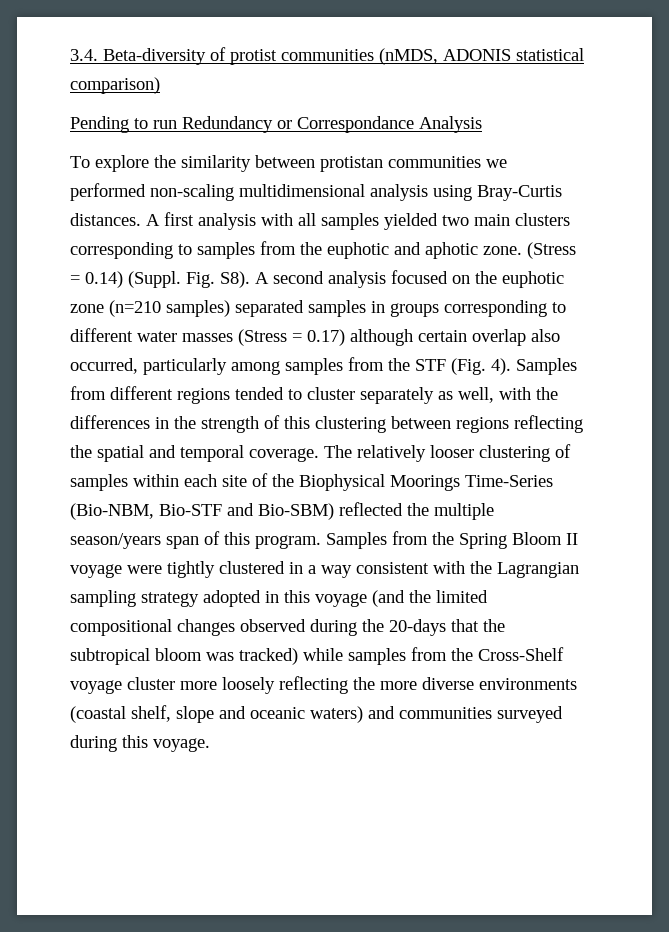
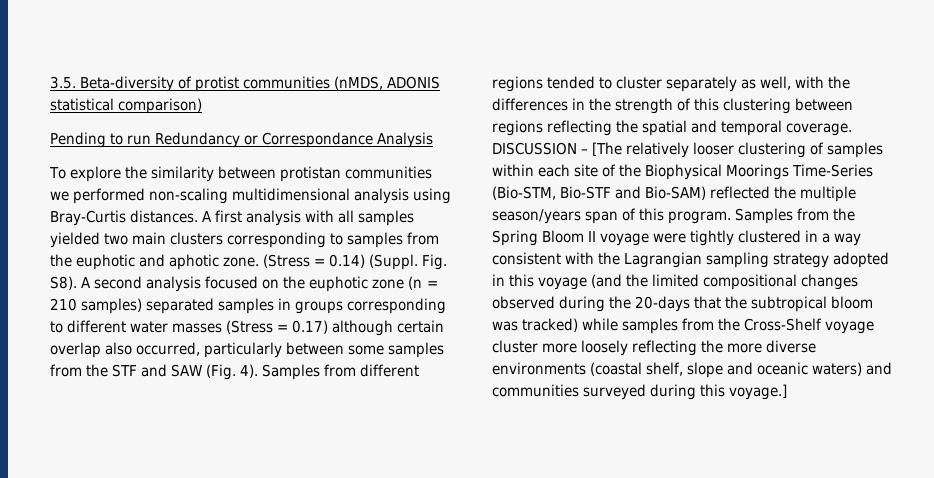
- 3.4. Beta-diversity of protist communities (nMDS, ADONIS statistical comparison)
+ 3.5. Beta-diversity of protist communities (nMDS, ADONIS statistical comparison)
- Fig. S8). A second analysis focused on the euphotic zone (n=210 samples) separated samples in groups corresponding to different water masses (Stress = 0.17) although certain overlap also occurred, particularly among samples from the STF (Fig. 4).
+ Fig. S8). A second analysis focused on the euphotic zone (n = 210 samples) separated samples in groups corresponding to different water masses (Stress = 0.17) although certain overlap also occurred, particularly between some samples from the STF and SAW (Fig. 4).
- The relatively looser clustering of samples within each site of the Biophysical Moorings Time-Series (Bio-NBM, Bio-STF and Bio-SBM) reflected the multiple season/years span of this program.
+ DISCUSSION – [The relatively looser clustering of samples within each site of the Biophysical Moorings Time-Series (Bio-STM, Bio-STF and Bio-SAM) reflected the multiple season/years span of this program.
- Samples from the Spring Bloom II voyage were tightly clustered in a way consistent with the Lagrangian sampling strategy adopted in this voyage (and the limited compositional changes observed during the 20-days that the subtropical bloom was tracked) while samples from the Cross-Shelf voyage cluster more loosely reflecting the more diverse environments (coastal shelf, slope and oceanic waters) and communities surveyed during this voyage.
+ Samples from the Spring Bloom II voyage were tightly clustered in a way consistent with the Lagrangian sampling strategy adopted in this voyage (and the limited compositional changes observed during the 20-days that the subtropical bloom was tracked) while samples from the Cross-Shelf voyage cluster more loosely reflecting the more diverse environments (coastal shelf, slope and oceanic waters) and communities surveyed during this voyage.]

